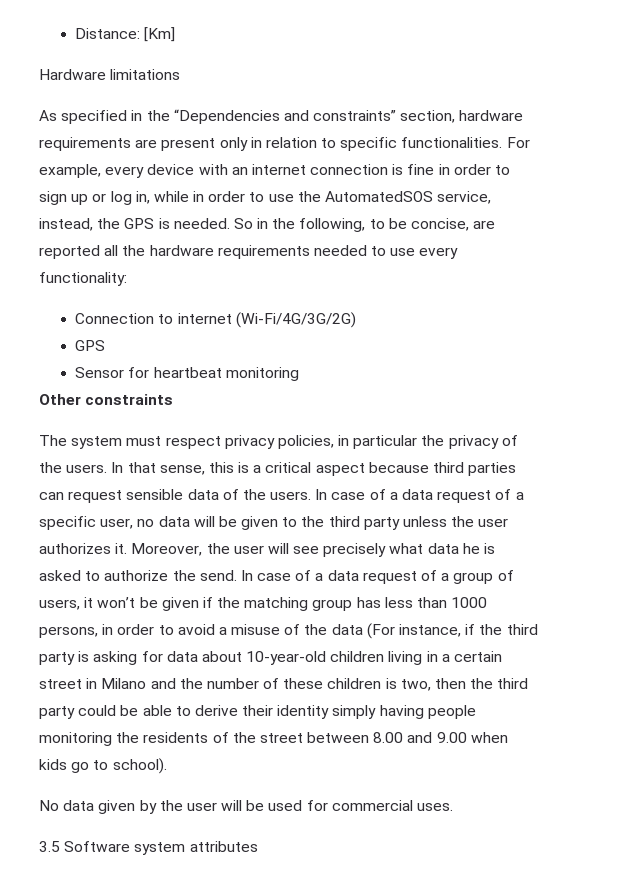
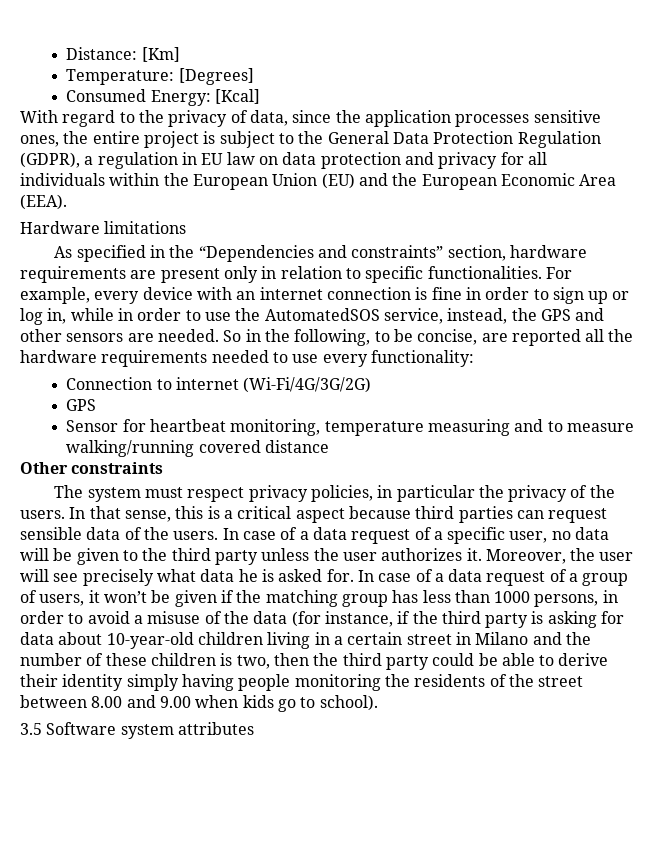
+ Temperature: [Degrees]
+ Consumed Energy: [Kcal]
+ With regard to the privacy of data, since the application processes sensitive ones, the entire project is subject to the General Data Protection Regulation (GDPR), a regulation in EU law on data protection and privacy for all individuals within the European Union (EU) and the European Economic Area (EEA).
- For example, every device with an internet connection is fine in order to sign up or log in, while in order to use the AutomatedSOS service, instead, the GPS is needed.
+ For example, every device with an internet connection is fine in order to sign up or log in, while in order to use the AutomatedSOS service, instead, the GPS and other sensors are needed.
- Sensor for heartbeat monitoring
+ Sensor for heartbeat monitoring, temperature measuring and to measure walking/running covered distance
- Moreover, the user will see precisely what data he is asked to authorize the send.
+ Moreover, the user will see precisely what data he is asked for.
- In case of a data request of a group of users, it won’t be given if the matching group has less than 1000 persons, in order to avoid a misuse of the data (For instance, if the third party is asking for data about 10-year-old children living in a certain street in Milano and the number of these children is two, then the third party could be able to derive their identity simply having people monitoring the residents of the street between 8.00 and 9.00 when kids go to school).
+ In case of a data request of a group of users, it won’t be given if the matching group has less than 1000 persons, in order to avoid a misuse of the data (for instance, if the third party is asking for data about 10-year-old children living in a certain street in Milano and the number of these children is two, then the third party could be able to derive their identity simply having people monitoring the residents of the street between 8.00 and 9.00 when kids go to school).
- No data given by the user will be used for commercial uses.

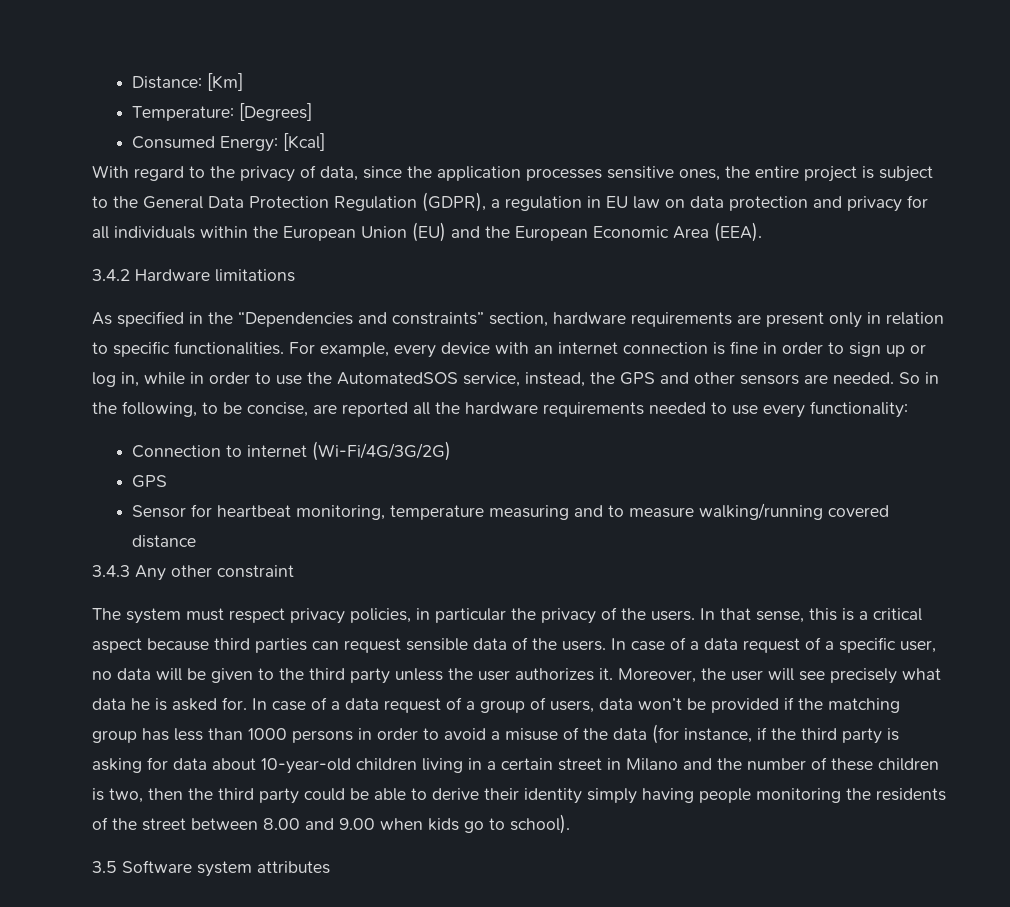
- Hardware limitations
+ 3.4.2 Hardware limitations
- Other constraints
+ 3.4.3 Any other constraint
- In case of a data request of a group of users, it won’t be given if the matching group has less than 1000 persons, in order to avoid a misuse of the data (for instance, if the third party is asking for data about 10-year-old children living in a certain street in Milano and the number of these children is two, then the third party could be able to derive their identity simply having people monitoring the residents of the street between 8.00 and 9.00 when kids go to school).
+ In case of a data request of a group of users, data won’t be provided if the matching group has less than 1000 persons in order to avoid a misuse of the data (for instance, if the third party is asking for data about 10-year-old children living in a certain street in Milano and the number of these children is two, then the third party could be able to derive their identity simply having people monitoring the residents of the street between 8.00 and 9.00 when kids go to school).

